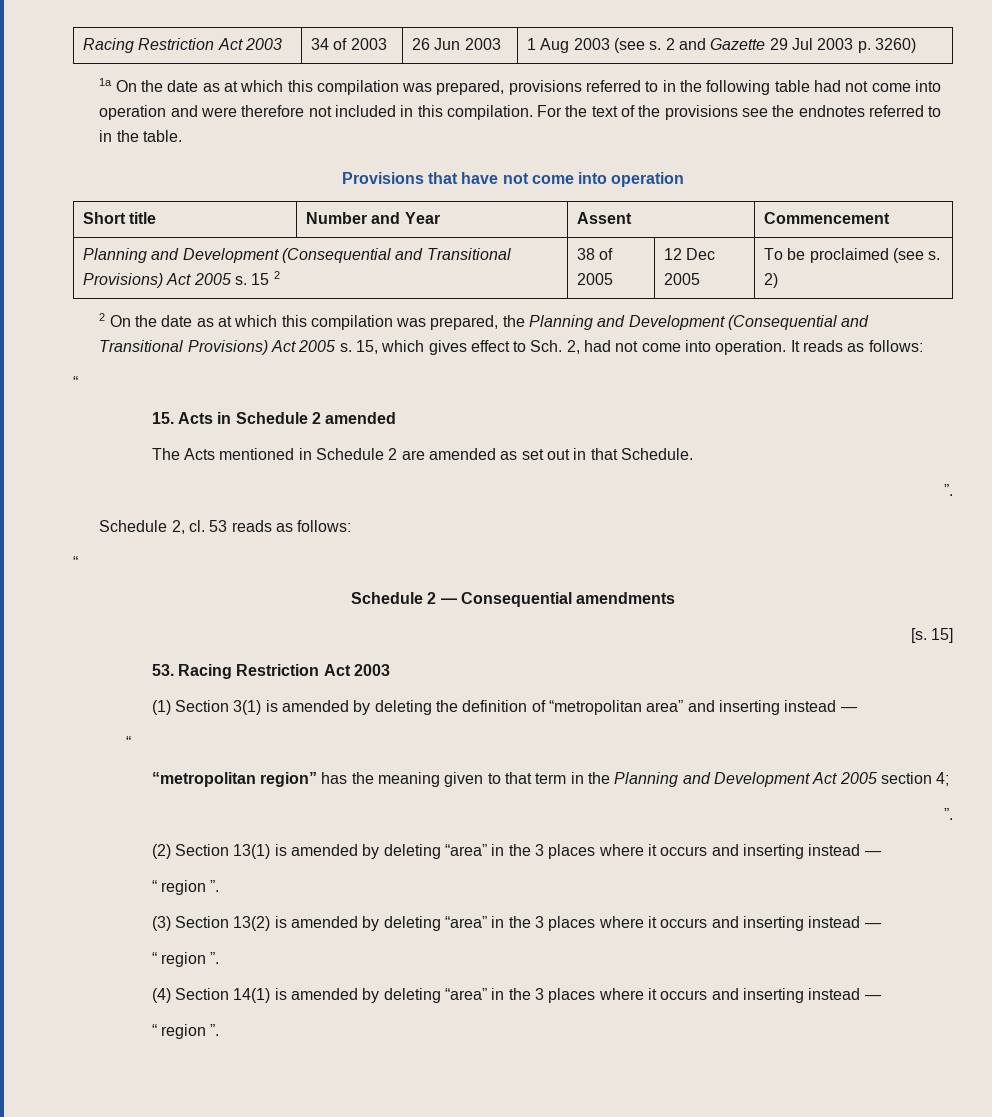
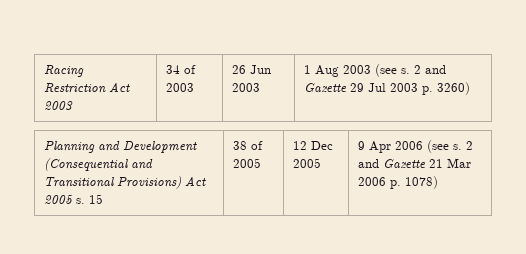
- 1a On the date as at which this compilation was prepared, provisions referred to in the following table had not come into operation and were therefore not included in this compilation. For the text of the provisions see the endnotes referred to in the table.
- Provisions that have not come into operation
- Short title | Number and Year | Assent | Commencement
- Planning and Development (Consequential and Transitional Provisions) Act 2005 s. 15 2 | 38 of 2005 | 12 Dec 2005 | To be proclaimed (see s. 2)
- 2 On the date as at which this compilation was prepared, the Planning and Development (Consequential and Transitional Provisions) Act 2005 s. 15, which gives effect to Sch. 2, had not come into operation. It reads as follows:
- “
- 15. Acts in Schedule 2 amended
- The Acts mentioned in Schedule 2 are amended as set out in that Schedule.
- ”.
- Schedule 2, cl. 53 reads as follows:
- “
- Schedule 2 — Consequential amendments
- [s. 15]
- 53. Racing Restriction Act 2003
- (1) Section 3(1) is amended by deleting the definition of “metropolitan area” and inserting instead —
- “
- “metropolitan region” has the meaning given to that term in the Planning and Development Act 2005 section 4;
- ”.
- (2) Section 13(1) is amended by deleting “area” in the 3 places where it occurs and inserting instead —
- “ region ”.
- (3) Section 13(2) is amended by deleting “area” in the 3 places where it occurs and inserting instead —
- “ region ”.
- (4) Section 14(1) is amended by deleting “area” in the 3 places where it occurs and inserting instead —
- “ region ”.
+ Planning and Development (Consequential and Transitional Provisions) Act 2005 s. 15 | 38 of 2005 | 12 Dec 2005 | 9 Apr 2006 (see s. 2 and Gazette 21 Mar 2006 p. 1078)

